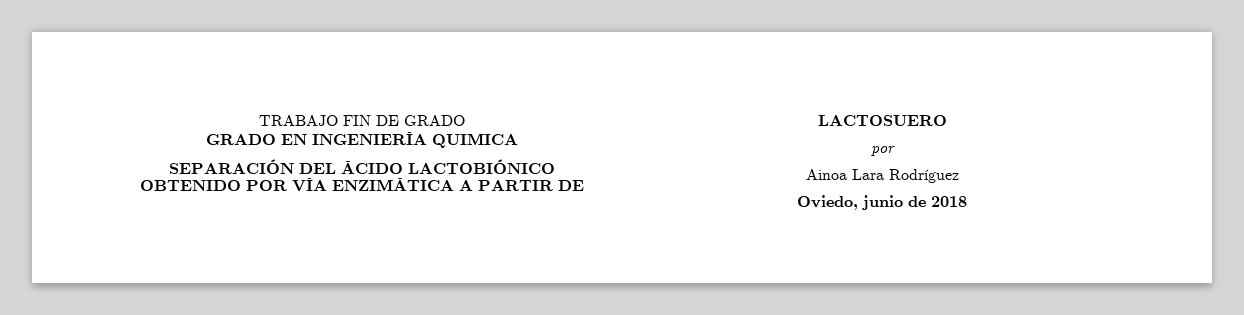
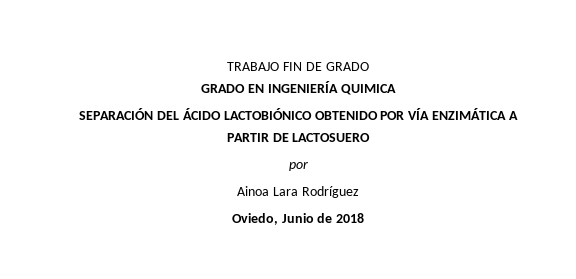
- Oviedo, junio de 2018
+ Oviedo, Junio de 2018

